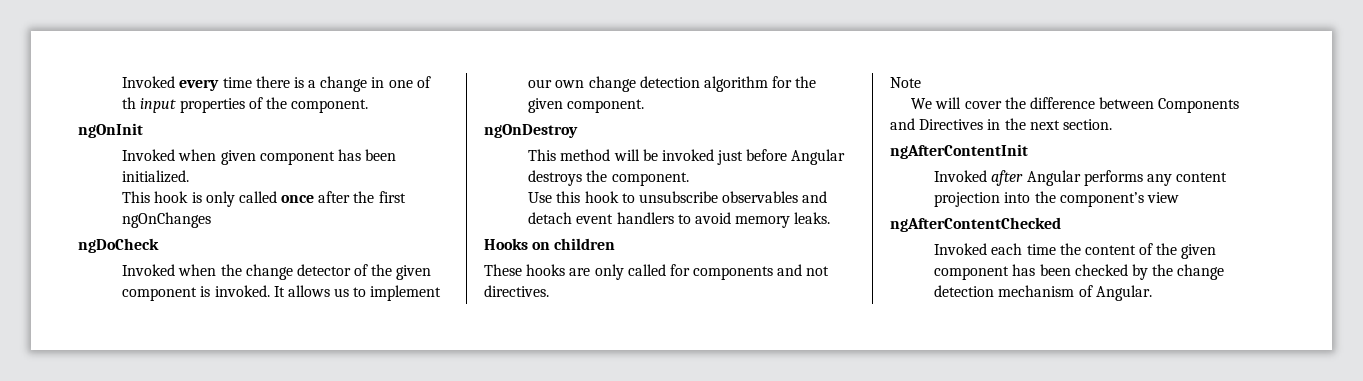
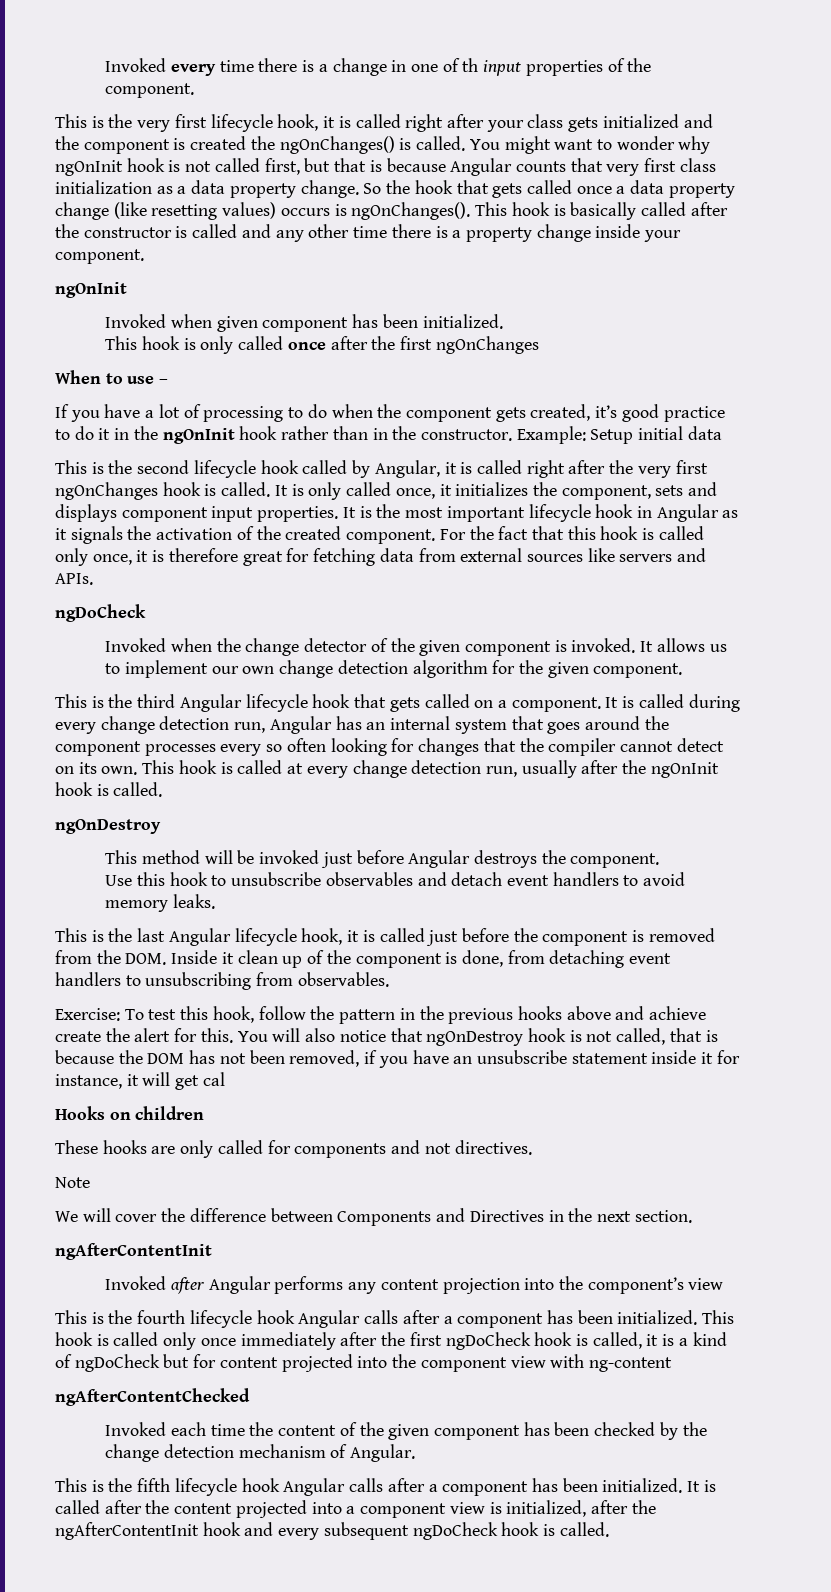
+ This is the very first lifecycle hook, it is called right after your class gets initialized and the component is created the ngOnChanges() is called. You might want to wonder why ngOnInit hook is not called first, but that is because Angular counts that very first class initialization as a data property change. So the hook that gets called once a data property change (like resetting values) occurs is ngOnChanges(). This hook is basically called after the constructor is called and any other time there is a property change inside your component.
+ When to use –
+ If you have a lot of processing to do when the component gets created, it’s good practice to do it in the ngOnInit hook rather than in the constructor. Example: Setup initial data
+ This is the second lifecycle hook called by Angular, it is called right after the very first ngOnChanges hook is called. It is only called once, it initializes the component, sets and displays component input properties. It is the most important lifecycle hook in Angular as it signals the activation of the created component. For the fact that this hook is called only once, it is therefore great for fetching data from external sources like servers and APIs.
+ This is the third Angular lifecycle hook that gets called on a component. It is called during every change detection run, Angular has an internal system that goes around the component processes every so often looking for changes that the compiler cannot detect on its own. This hook is called at every change detection run, usually after the ngOnInit hook is called.
+ This is the last Angular lifecycle hook, it is called just before the component is removed from the DOM. Inside it clean up of the component is done, from detaching event handlers to unsubscribing from observables.
+ Exercise: To test this hook, follow the pattern in the previous hooks above and achieve create the alert for this. You will also notice that ngOnDestroy hook is not called, that is because the DOM has not been removed, if you have an unsubscribe statement inside it for instance, it will get cal
+ This is the fourth lifecycle hook Angular calls after a component has been initialized. This hook is called only once immediately after the first ngDoCheck hook is called, it is a kind of ngDoCheck but for content projected into the component view with ng-content
+ This is the fifth lifecycle hook Angular calls after a component has been initialized. It is called after the content projected into a component view is initialized, after the ngAfterContentInit hook and every subsequent ngDoCheck hook is called.

